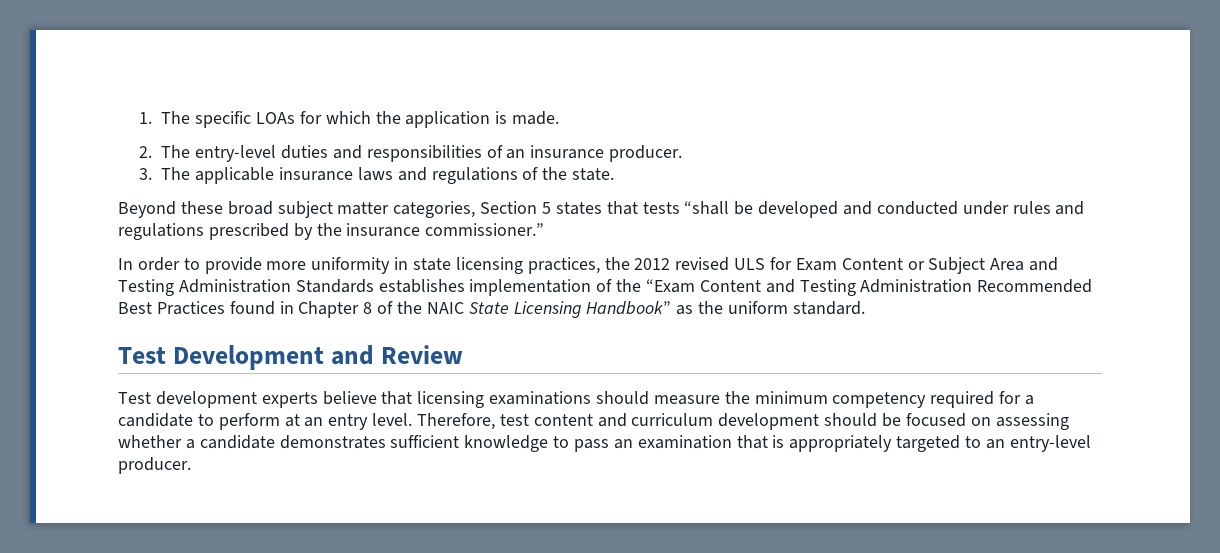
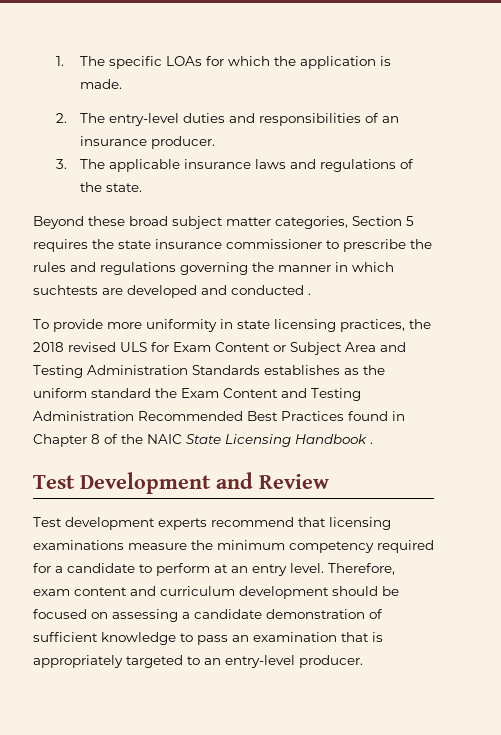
- Beyond these broad subject matter categories, Section 5 states that tests “shall be developed and conducted under rules and regulations prescribed by the insurance commissioner.”
- In order to provide more uniformity in state licensing practices, the 2012 revised ULS for Exam Content or Subject Area and Testing Administration Standards establishes implementation of the “Exam Content and Testing Administration Recommended Best Practices found in Chapter 8 of the NAIC State Licensing Handbook” as the uniform standard.
+ Beyond these broad subject matter categories, Section 5 requires the state insurance commissioner to prescribe the rules and regulations governing the manner in which suchtests are developed and conducted .
+ To provide more uniformity in state licensing practices, the 2018 revised ULS for Exam Content or Subject Area and Testing Administration Standards establishes as the uniform standard the Exam Content and Testing Administration Recommended Best Practices found in Chapter 8 of the NAIC State Licensing Handbook .
- Test development experts believe that licensing examinations should measure the minimum competency required for a candidate to perform at an entry level.
+ Test development experts recommend that licensing examinations measure the minimum competency required for a candidate to perform at an entry level.
- Therefore, test content and curriculum development should be focused on assessing whether a candidate demonstrates sufficient knowledge to pass an examination that is appropriately targeted to an entry-level producer.
+ Therefore, exam content and curriculum development should be focused on assessing a candidate demonstration of sufficient knowledge to pass an examination that is appropriately targeted to an entry-level producer.

